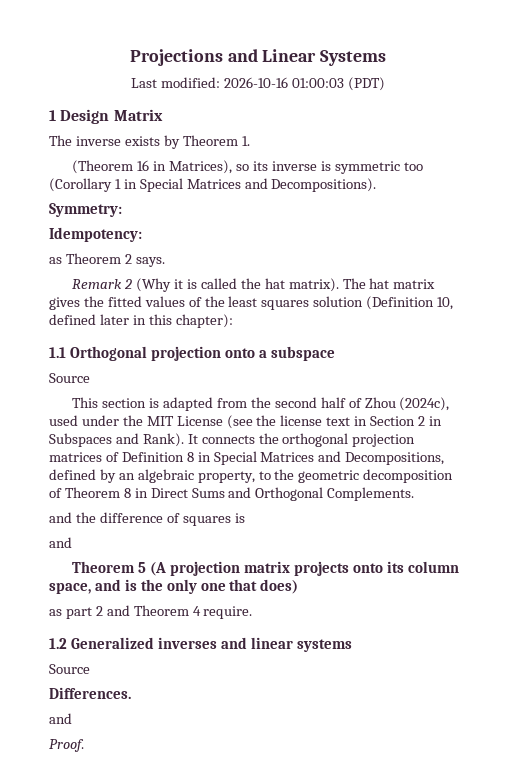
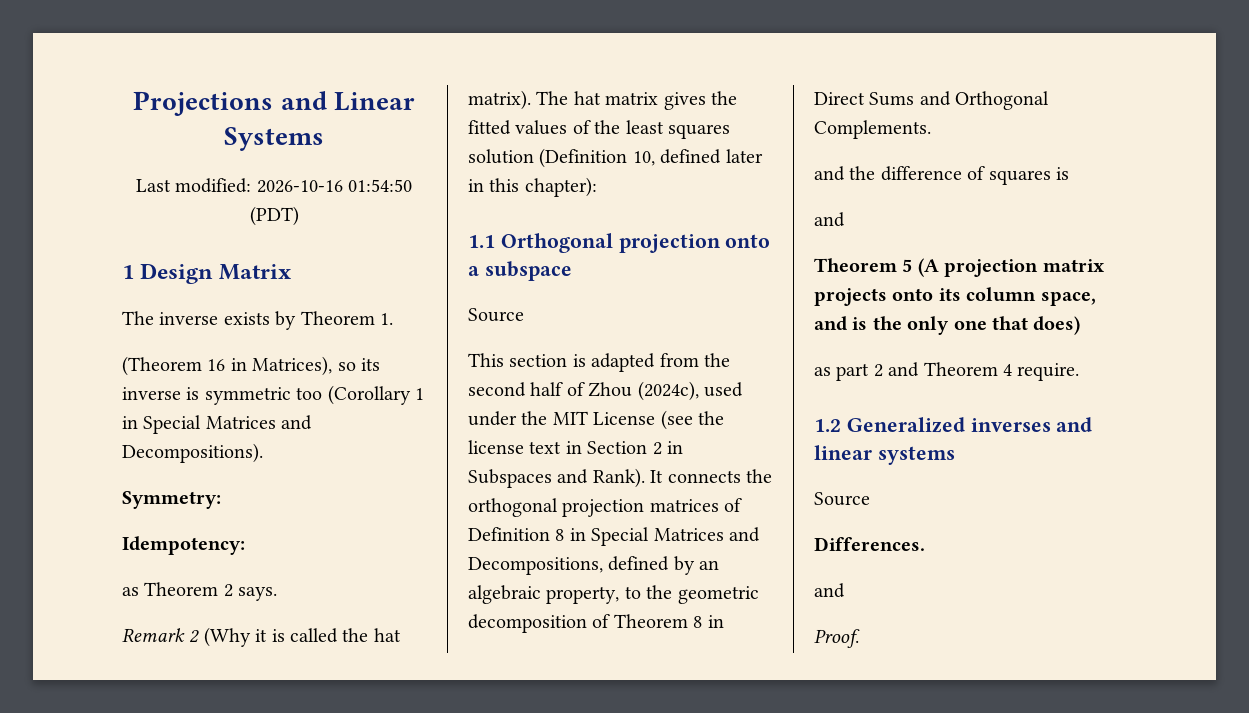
- Last modified: 2026-10-16 01:00:03 (PDT)
+ Last modified: 2026-10-16 01:54:50 (PDT)

